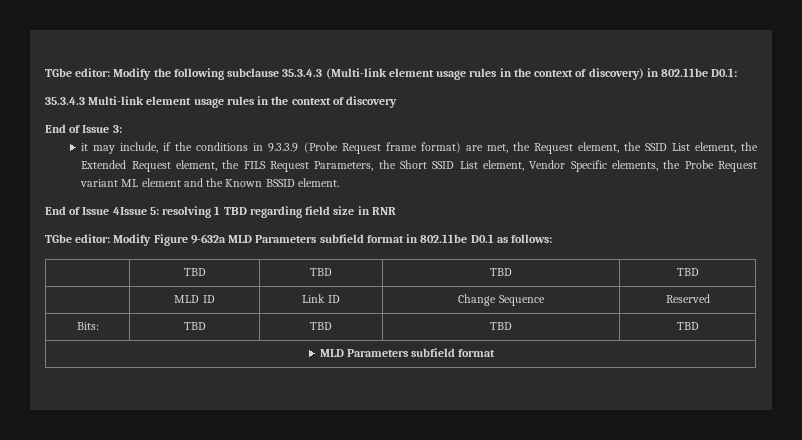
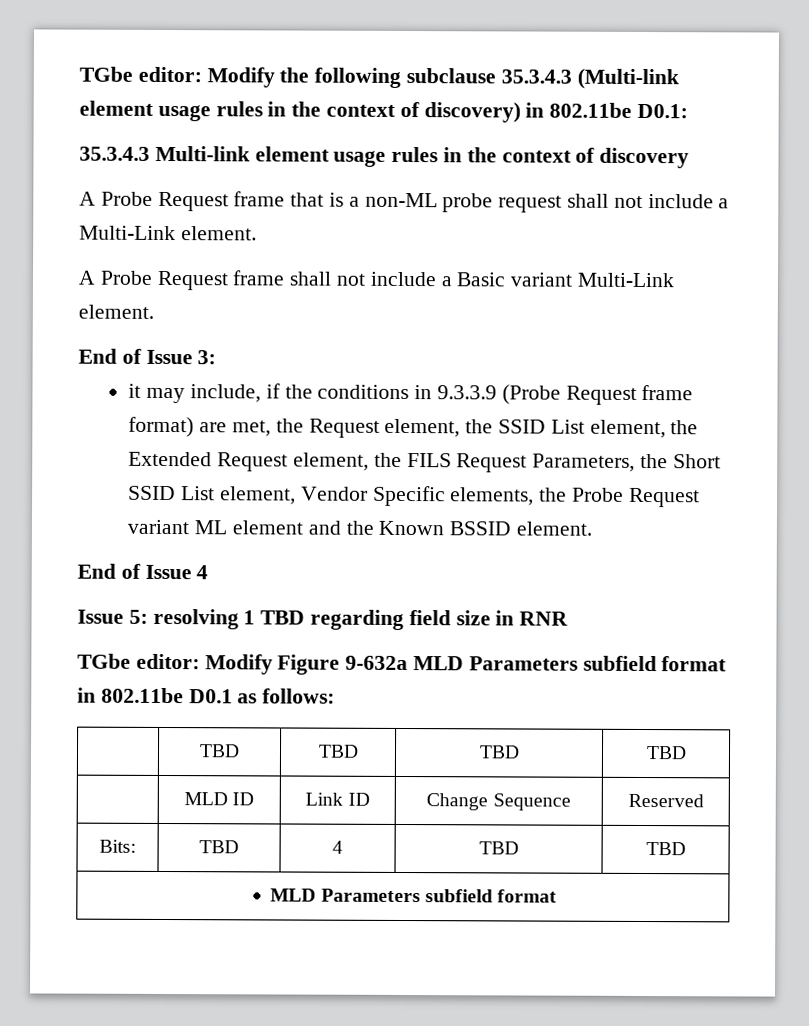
+ A Probe Request frame that is a non-ML probe request shall not include a Multi-Link element.
+ A Probe Request frame shall not include a Basic variant Multi-Link element.
- End of Issue 4Issue 5: resolving 1 TBD regarding field size in RNR
+ End of Issue 4
+ Issue 5: resolving 1 TBD regarding field size in RNR
- Bits: | TBD | TBD | TBD | TBD
+ Bits: | TBD | 4 | TBD | TBD

